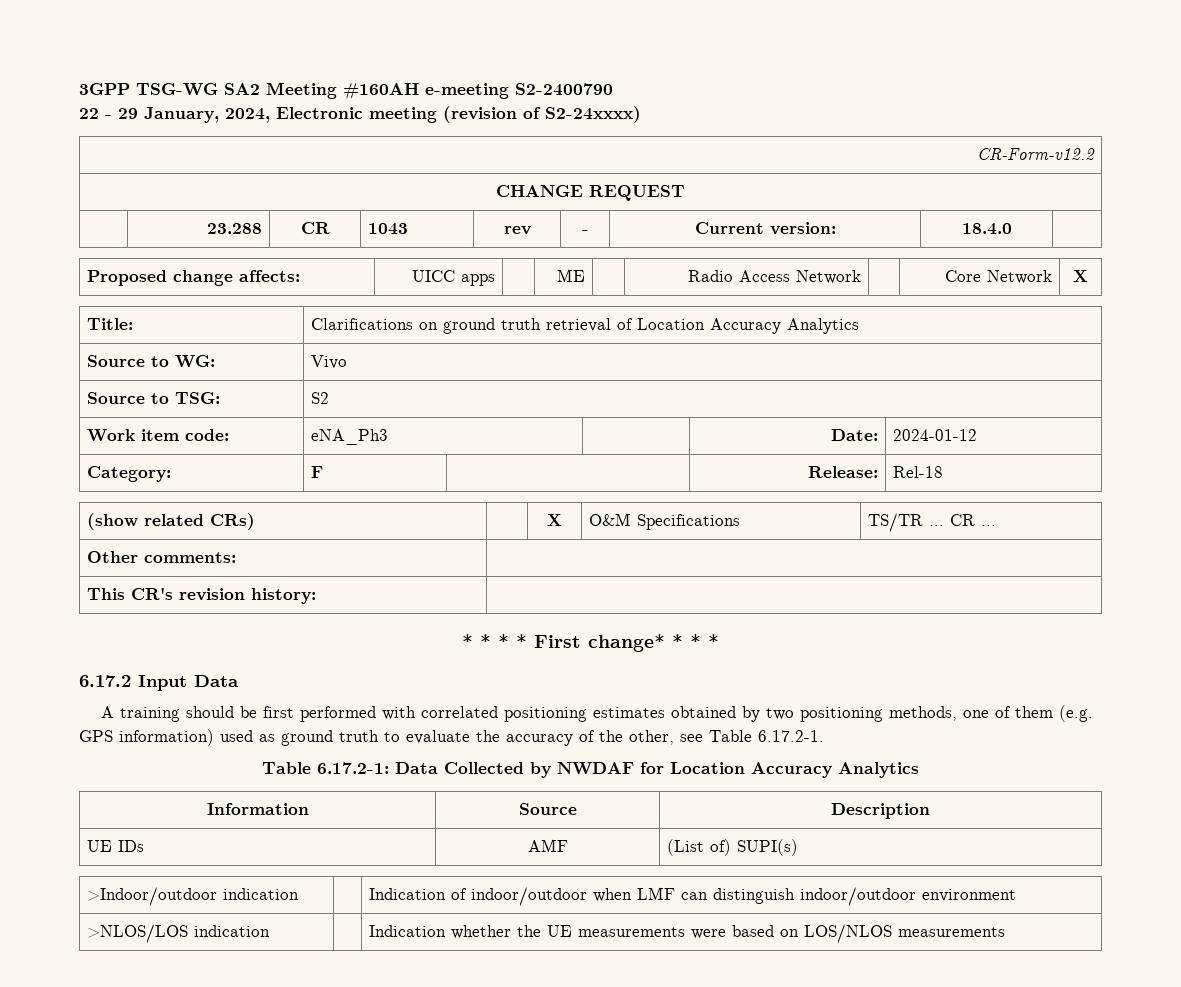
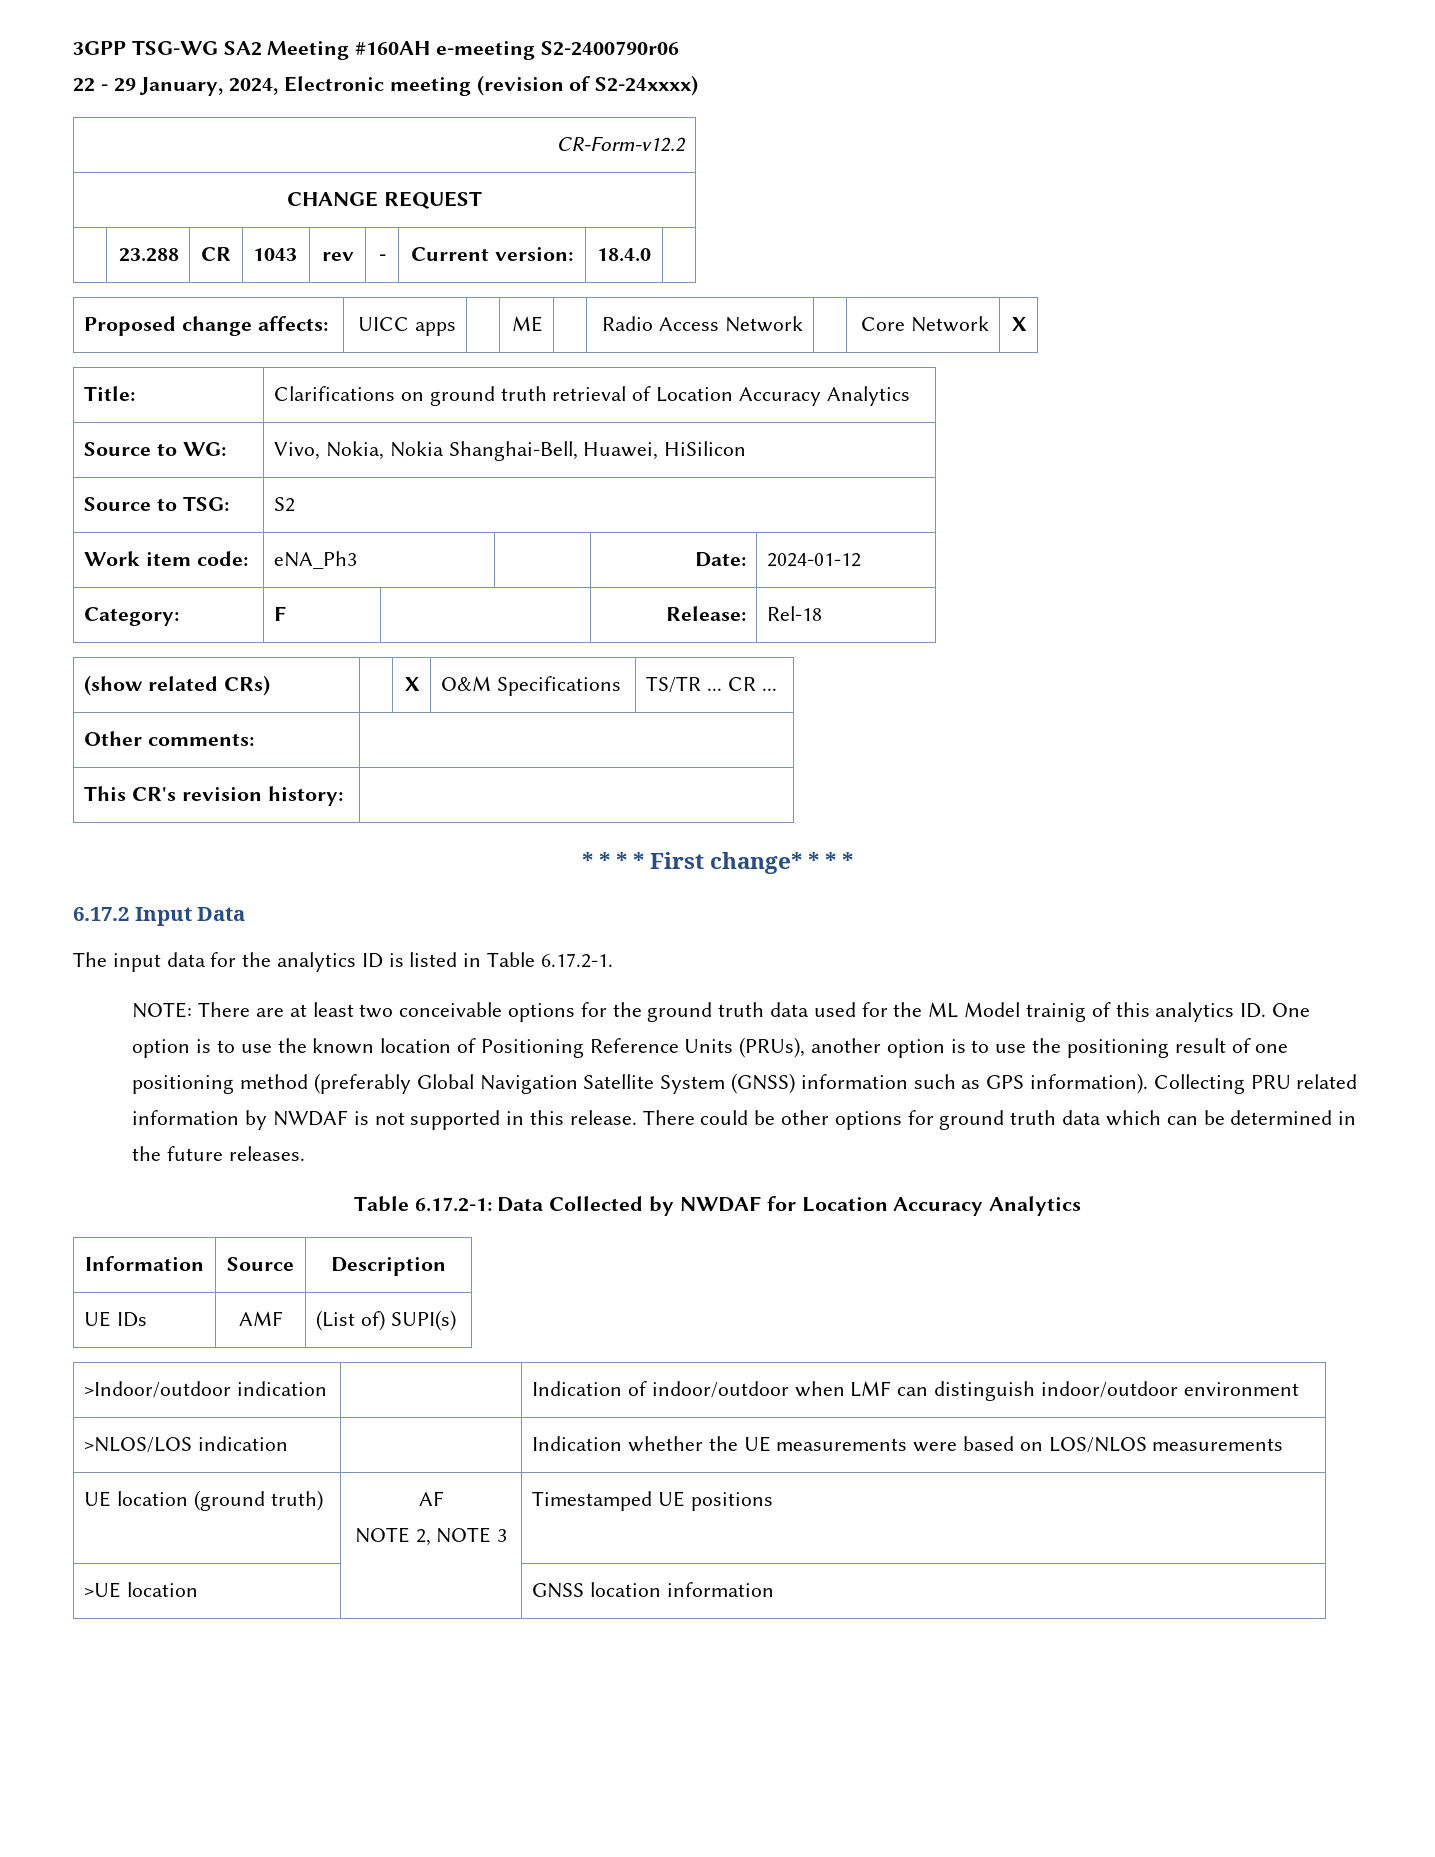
- 3GPP TSG-WG SA2 Meeting #160AH e-meeting S2-2400790
+ 3GPP TSG-WG SA2 Meeting #160AH e-meeting S2-2400790r06
- Source to WG: | Vivo
+ Source to WG: | Vivo, Nokia, Nokia Shanghai-Bell, Huawei, HiSilicon
- A training should be first performed with correlated positioning estimates obtained by two positioning methods, one of them (e.g. GPS information) used as ground truth to evaluate the accuracy of the other, see Table 6.17.2-1.
+ The input data for the analytics ID is listed in Table 6.17.2-1.
+ NOTE: There are at least two conceivable options for the ground truth data used for the ML Model trainig of this analytics ID. One option is to use the known location of Positioning Reference Units (PRUs), another option is to use the positioning result of one positioning method (preferably Global Navigation Satellite System (GNSS) information such as GPS information). Collecting PRU related information by NWDAF is not supported in this release. There could be other options for ground truth data which can be determined in the future releases.
+ UE location (ground truth) | AF
+ NOTE 2, NOTE 3 | Timestamped UE positions
+ >UE location | | GNSS location information

